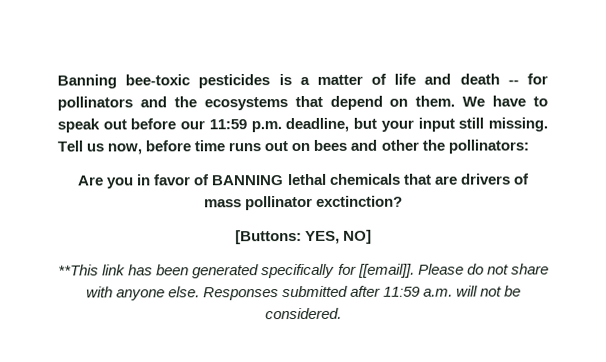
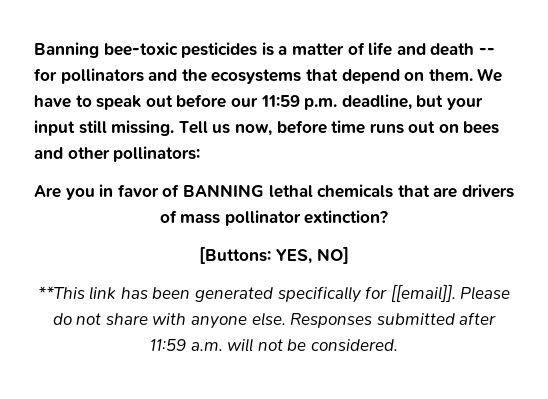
- Tell us now, before time runs out on bees and other the pollinators:
+ Tell us now, before time runs out on bees and other pollinators:
- Are you in favor of BANNING lethal chemicals that are drivers of mass pollinator exctinction?
+ Are you in favor of BANNING lethal chemicals that are drivers of mass pollinator extinction?

